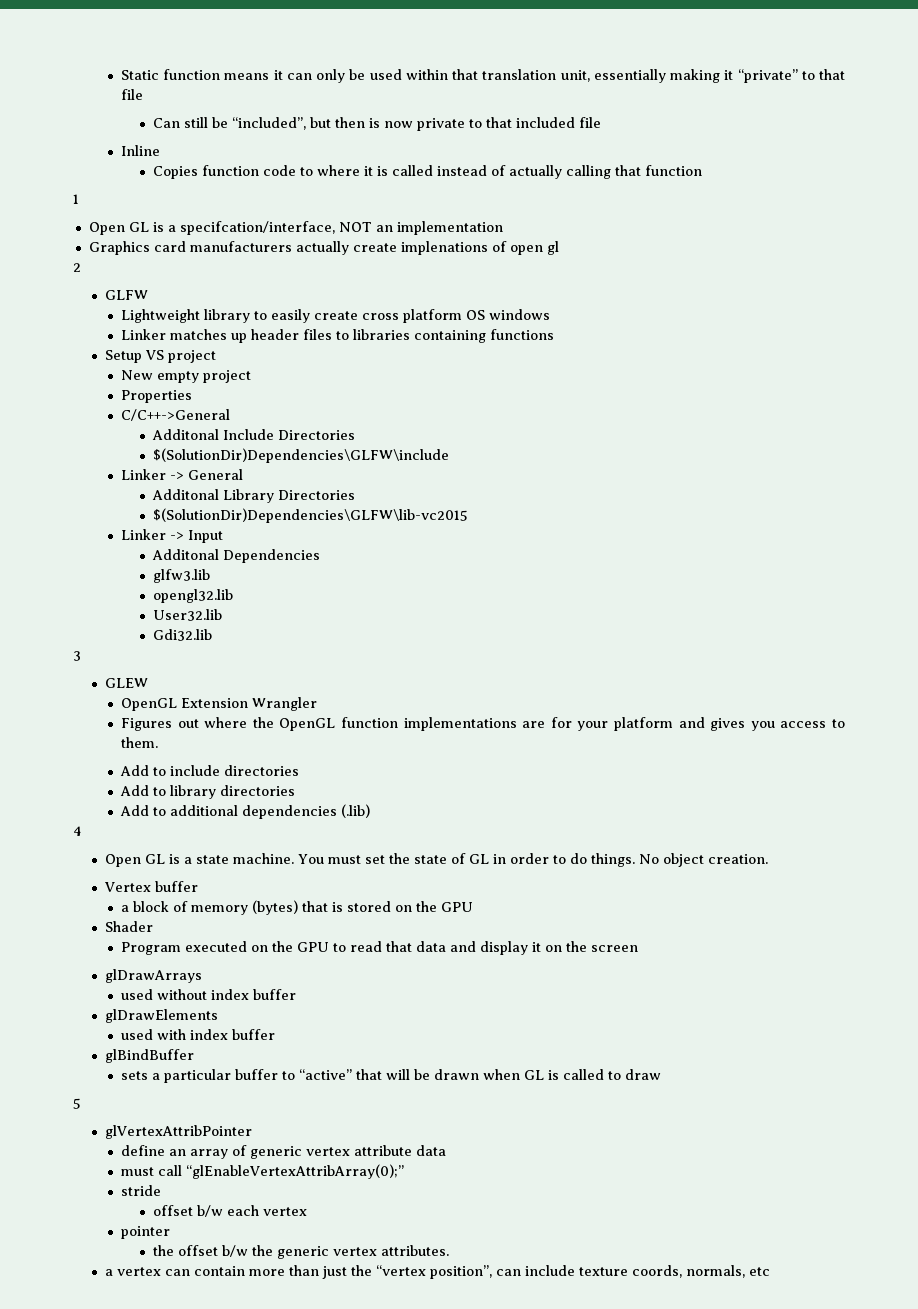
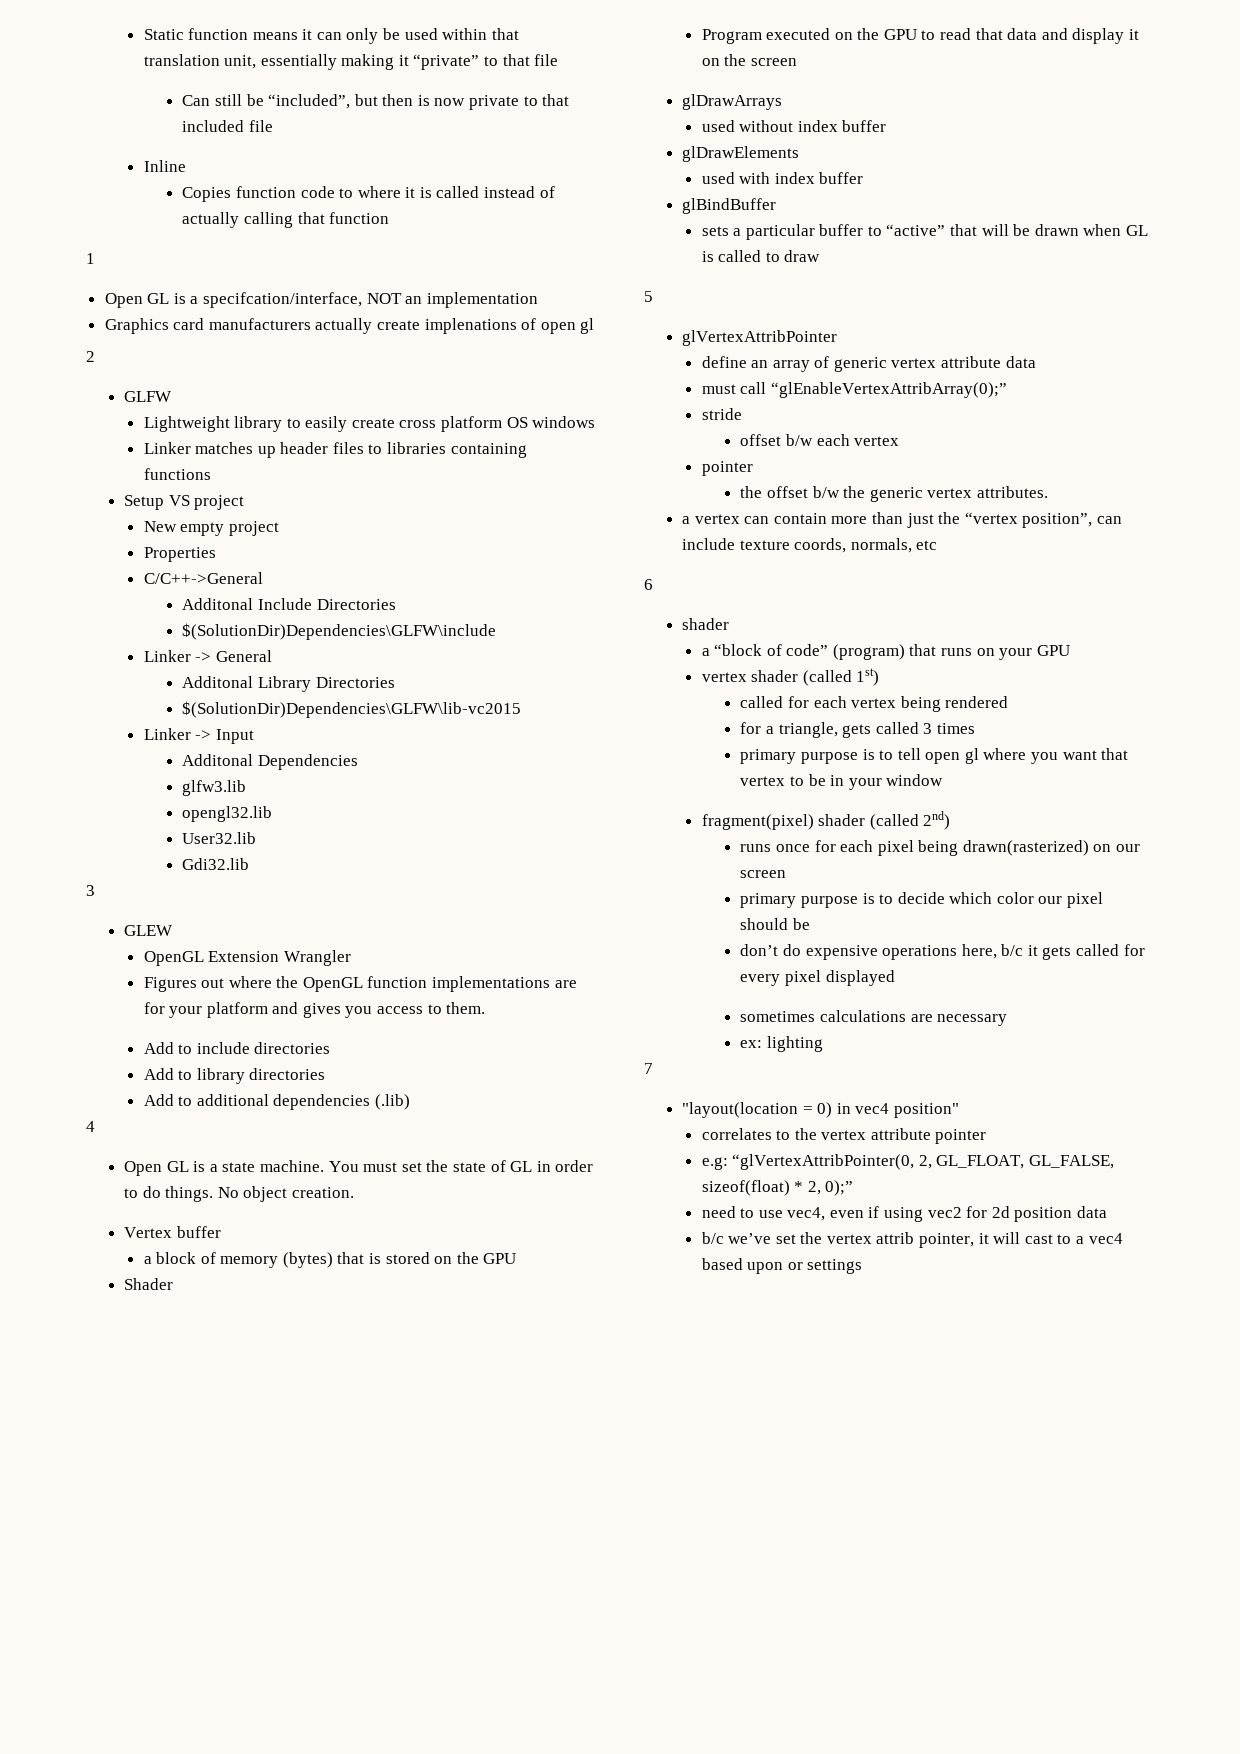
+ 6
+ shader
+ a “block of code” (program) that runs on your GPU
+ vertex shader (called 1st)
+ called for each vertex being rendered
+ for a triangle, gets called 3 times
+ primary purpose is to tell open gl where you want that vertex to be in your window
+ fragment(pixel) shader (called 2nd)
+ runs once for each pixel being drawn(rasterized) on our screen
+ primary purpose is to decide which color our pixel should be
+ don’t do expensive operations here, b/c it gets called for every pixel displayed
+ sometimes calculations are necessary
+ ex: lighting
+ 7
+ "layout(location = 0) in vec4 position"
+ correlates to the vertex attribute pointer
+ e.g: “glVertexAttribPointer(0, 2, GL_FLOAT, GL_FALSE, sizeof(float) * 2, 0);”
+ need to use vec4, even if using vec2 for 2d position data
+ b/c we’ve set the vertex attrib pointer, it will cast to a vec4 based upon or settings

